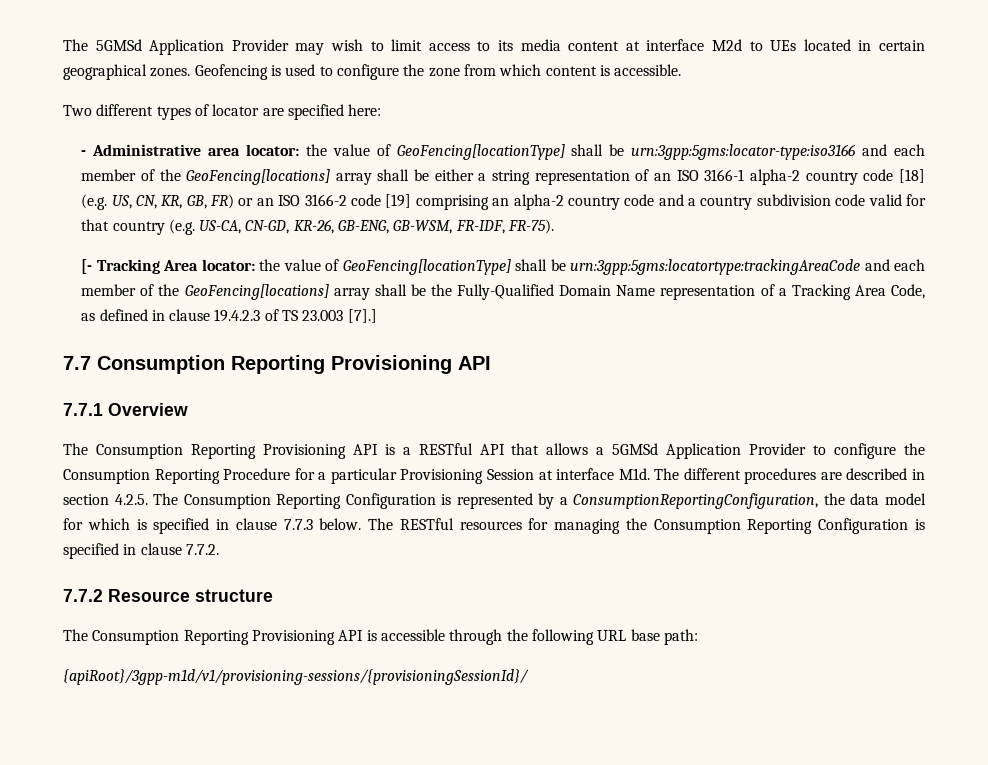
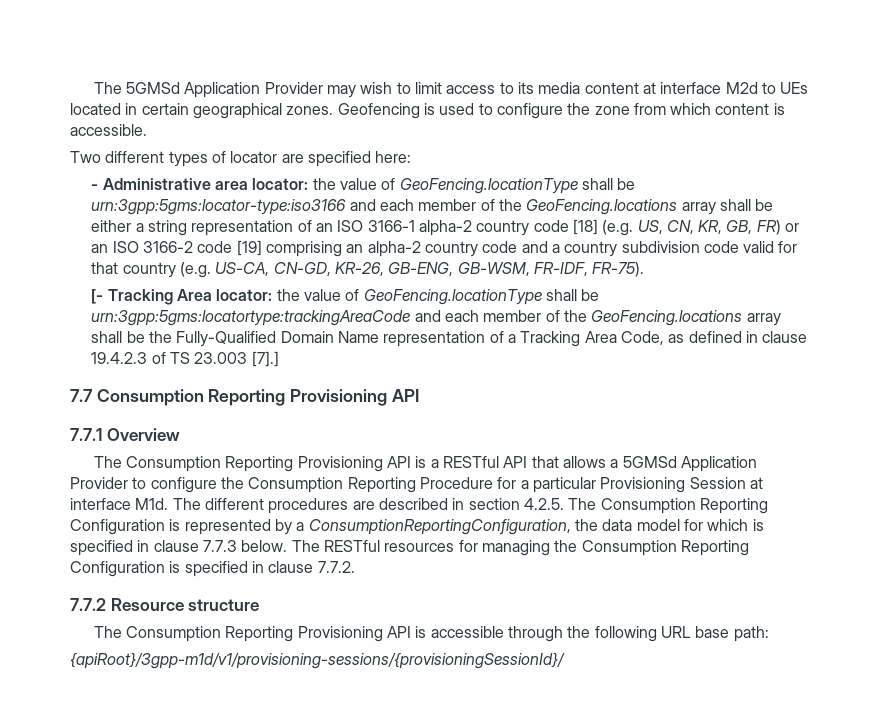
- the value of GeoFencing[locationType] shall be urn:3gpp:5gms:locator-type:iso3166 and each member of the GeoFencing[locations] array shall be either a string representation of an ISO 3166-1 alpha-2 country code [18] (e.g. US, CN, KR, GB, FR) or an ISO 3166-2 code [19] comprising an alpha-2 country code and a country subdivision code valid for that country (e.g. US-CA, CN-GD, KR-26, GB-ENG, GB-WSM, FR-IDF, FR-75).
+ the value of GeoFencing.locationType shall be urn:3gpp:5gms:locator-type:iso3166 and each member of the GeoFencing.locations array shall be either a string representation of an ISO 3166-1 alpha-2 country code [18] (e.g. US, CN, KR, GB, FR) or an ISO 3166-2 code [19] comprising an alpha-2 country code and a country subdivision code valid for that country (e.g. US-CA, CN-GD, KR-26, GB-ENG, GB-WSM, FR-IDF, FR-75).
- [- Tracking Area locator: the value of GeoFencing[locationType] shall be urn:3gpp:5gms:locatortype:trackingAreaCode and each member of the GeoFencing[locations] array shall be the Fully-Qualified Domain Name representation of a Tracking Area Code, as defined in clause 19.4.2.3 of TS 23.003 [7].]
+ [- Tracking Area locator: the value of GeoFencing.locationType shall be urn:3gpp:5gms:locatortype:trackingAreaCode and each member of the GeoFencing.locations array shall be the Fully-Qualified Domain Name representation of a Tracking Area Code, as defined in clause 19.4.2.3 of TS 23.003 [7].]

